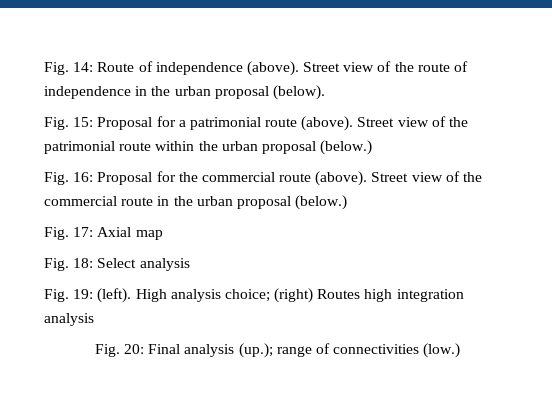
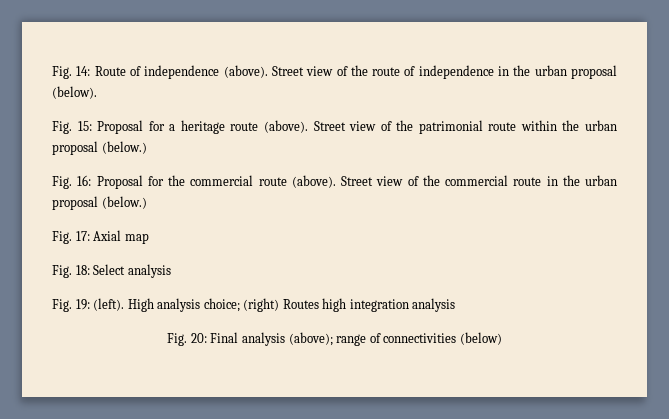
- Fig. 15: Proposal for a patrimonial route (above).
+ Fig. 15: Proposal for a heritage route (above).
- Fig. 20: Final analysis (up.); range of connectivities (low.)
+ Fig. 20: Final analysis (above); range of connectivities (below)

